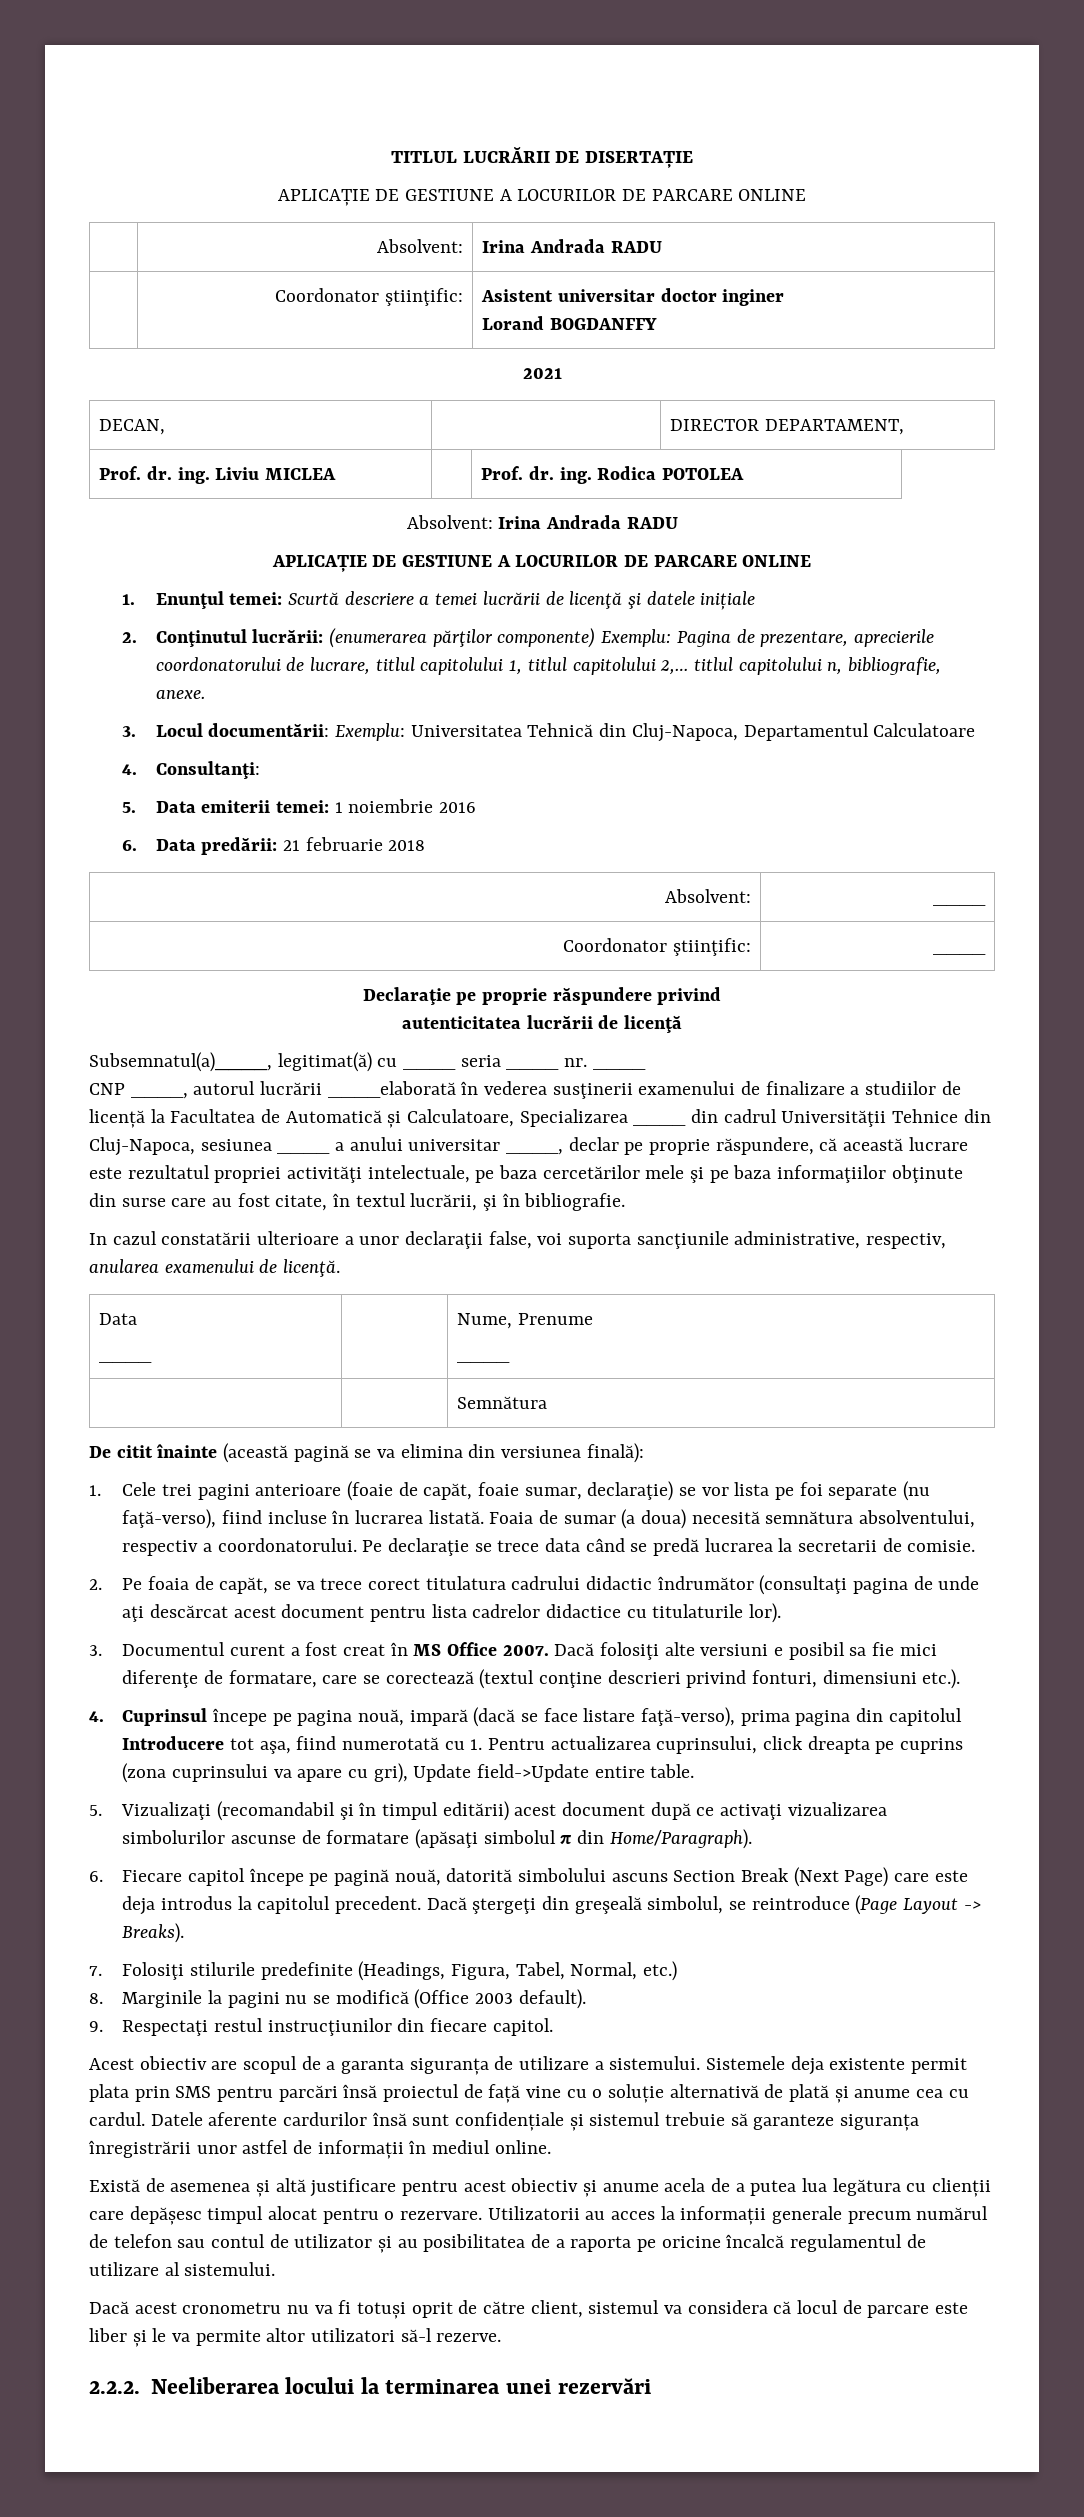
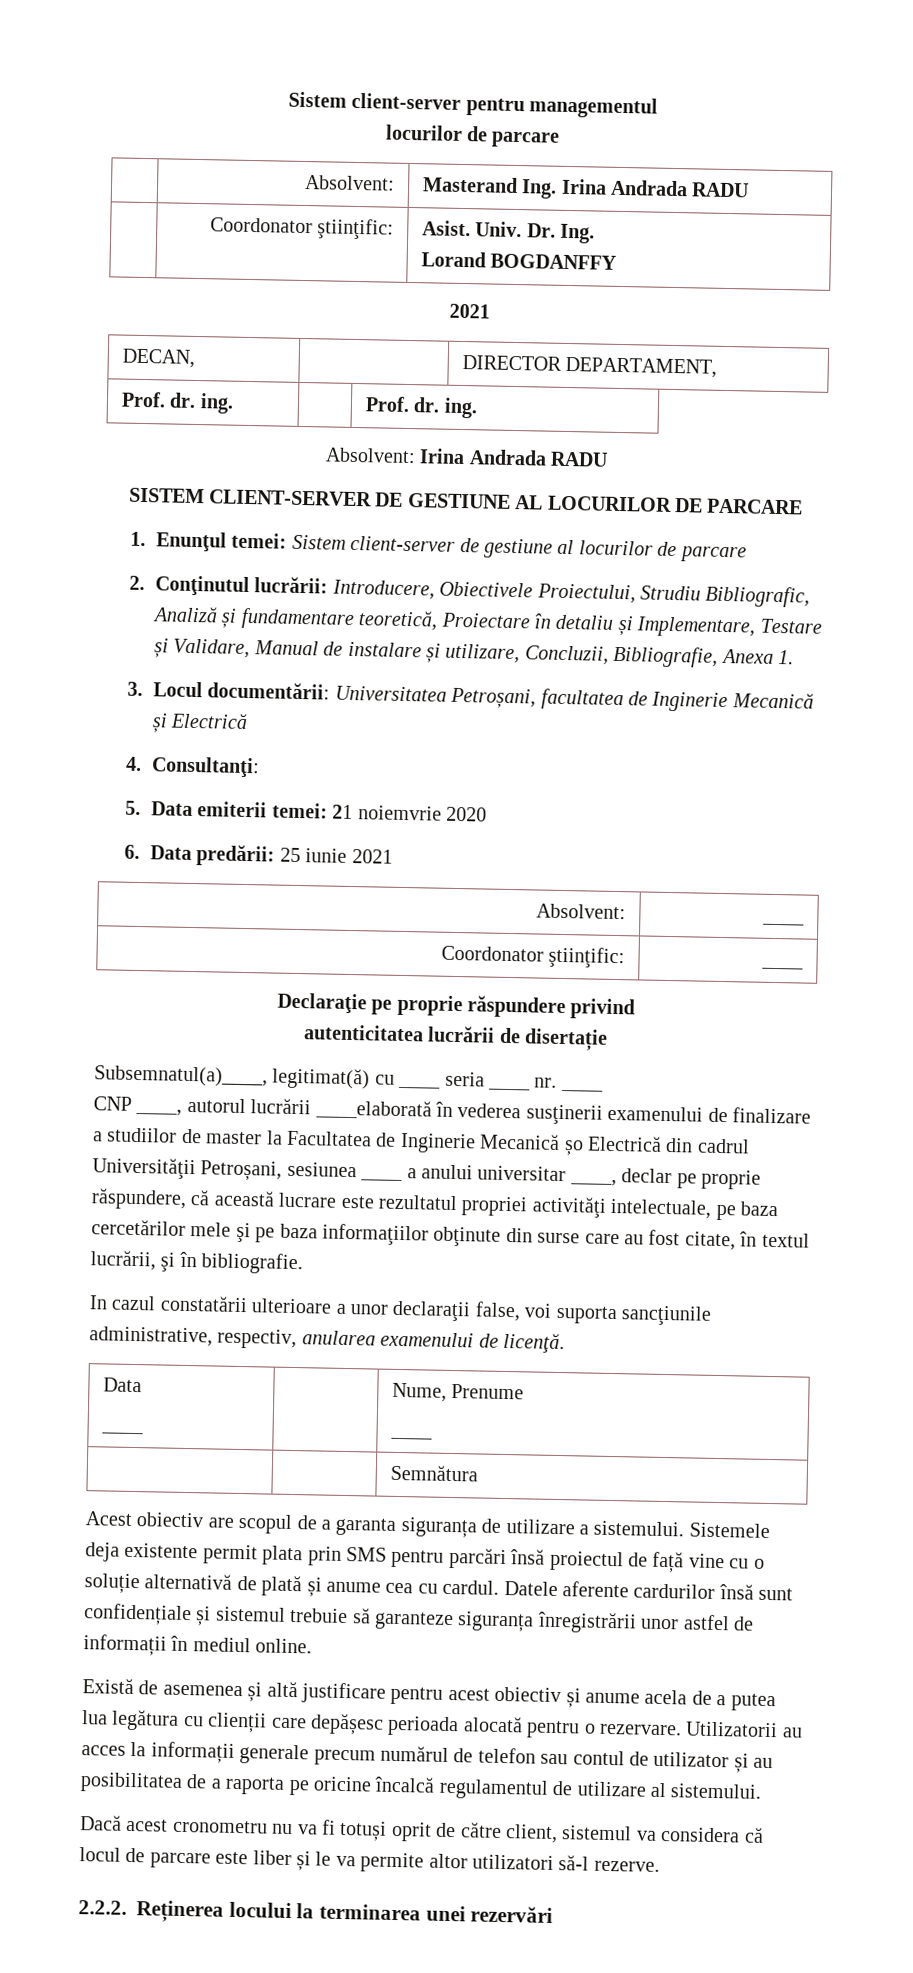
- TITLUL LUCRĂRII DE DISERTAȚIE
- APLICAȚIE DE GESTIUNE A LOCURILOR DE PARCARE ONLINE
- | Absolvent: | Irina Andrada RADU
+ Sistem client-server pentru managementul
+ locurilor de parcare
+ | Absolvent: | Masterand Ing. Irina Andrada RADU
- | Coordonator ştiinţific: | Asistent universitar doctor inginer
+ | Coordonator ştiinţific: | Asist. Univ. Dr. Ing.
- Prof. dr. ing. Liviu MICLEA | | Prof. dr. ing. Rodica POTOLEA
+ Prof. dr. ing. | | Prof. dr. ing.
  Absolvent: Irina Andrada RADU
- APLICAȚIE DE GESTIUNE A LOCURILOR DE PARCARE ONLINE
+ SISTEM CLIENT-SERVER DE GESTIUNE AL LOCURILOR DE PARCARE
- 1. Enunţul temei: Scurtă descriere a temei lucrării de licenţă şi datele inițiale
- 2. Conţinutul lucrării: (enumerarea părţilor componente) Exemplu: Pagina de prezentare, aprecierile coordonatorului de lucrare, titlul capitolului 1, titlul capitolului 2,… titlul capitolului n, bibliografie, anexe.
- 3. Locul documentării: Exemplu: Universitatea Tehnică din Cluj-Napoca, Departamentul Calculatoare
+ 1. Enunţul temei: Sistem client-server de gestiune al locurilor de parcare
+ 2. Conţinutul lucrării: Introducere, Obiectivele Proiectului, Strudiu Bibliografic, Analiză și fundamentare teoretică, Proiectare în detaliu și Implementare, Testare și Validare, Manual de instalare și utilizare, Concluzii, Bibliografie, Anexa 1.
+ 3. Locul documentării: Universitatea Petroșani, facultatea de Inginerie Mecanică și Electrică
- 5. Data emiterii temei: 1 noiembrie 2016
+ 5. Data emiterii temei: 21 noiemvrie 2020
- 6. Data predării: 21 februarie 2018
+ 6. Data predării: 25 iunie 2021
- autenticitatea lucrării de licenţă
+ autenticitatea lucrării de disertație
- CNP ____, autorul lucrării ____elaborată în vederea susţinerii examenului de finalizare a studiilor de licență la Facultatea de Automatică și Calculatoare, Specializarea ____ din cadrul Universităţii Tehnice din Cluj-Napoca, sesiunea ____ a anului universitar ____, declar pe proprie răspundere, că această lucrare este rezultatul propriei activităţi intelectuale, pe baza cercetărilor mele şi pe baza informaţiilor obţinute din surse care au fost citate, în textul lucrării, şi în bibliografie.
+ CNP ____, autorul lucrării ____elaborată în vederea susţinerii examenului de finalizare a studiilor de master la Facultatea de Inginerie Mecanică șo Electrică din cadrul Universităţii Petroșani, sesiunea ____ a anului universitar ____, declar pe proprie răspundere, că această lucrare este rezultatul propriei activităţi intelectuale, pe baza cercetărilor mele şi pe baza informaţiilor obţinute din surse care au fost citate, în textul lucrării, şi în bibliografie.
- De citit înainte (această pagină se va elimina din versiunea finală):
- 1. Cele trei pagini anterioare (foaie de capăt, foaie sumar, declaraţie) se vor lista pe foi separate (nu faţă-verso), fiind incluse în lucrarea listată. Foaia de sumar (a doua) necesită semnătura absolventului, respectiv a coordonatorului. Pe declaraţie se trece data când se predă lucrarea la secretarii de comisie.
- 2. Pe foaia de capăt, se va trece corect titulatura cadrului didactic îndrumător (consultaţi pagina de unde aţi descărcat acest document pentru lista cadrelor didactice cu titulaturile lor).
- 3. Documentul curent a fost creat în MS Office 2007. Dacă folosiţi alte versiuni e posibil sa fie mici diferenţe de formatare, care se corectează (textul conţine descrieri privind fonturi, dimensiuni etc.).
- 4. Cuprinsul începe pe pagina nouă, impară (dacă se face listare faţă-verso), prima pagina din capitolul Introducere tot aşa, fiind numerotată cu 1. Pentru actualizarea cuprinsului, click dreapta pe cuprins (zona cuprinsului va apare cu gri), Update field->Update entire table.
- 5. Vizualizaţi (recomandabil şi în timpul editării) acest document după ce activaţi vizualizarea simbolurilor ascunse de formatare (apăsaţi simbolul π din Home/Paragraph).
- 6. Fiecare capitol începe pe pagină nouă, datorită simbolului ascuns Section Break (Next Page) care este deja introdus la capitolul precedent. Dacă ştergeţi din greşeală simbolul, se reintroduce (Page Layout -> Breaks).
- 7. Folosiţi stilurile predefinite (Headings, Figura, Tabel, Normal, etc.)
- 8. Marginile la pagini nu se modifică (Office 2003 default).
- 9. Respectaţi restul instrucţiunilor din fiecare capitol.
- Există de asemenea și altă justificare pentru acest obiectiv și anume acela de a putea lua legătura cu clienții care depășesc timpul alocat pentru o rezervare.
+ Există de asemenea și altă justificare pentru acest obiectiv și anume acela de a putea lua legătura cu clienții care depășesc perioada alocată pentru o rezervare.
- 2.2.2. Neeliberarea locului la terminarea unei rezervări
+ 2.2.2. Reținerea locului la terminarea unei rezervări

